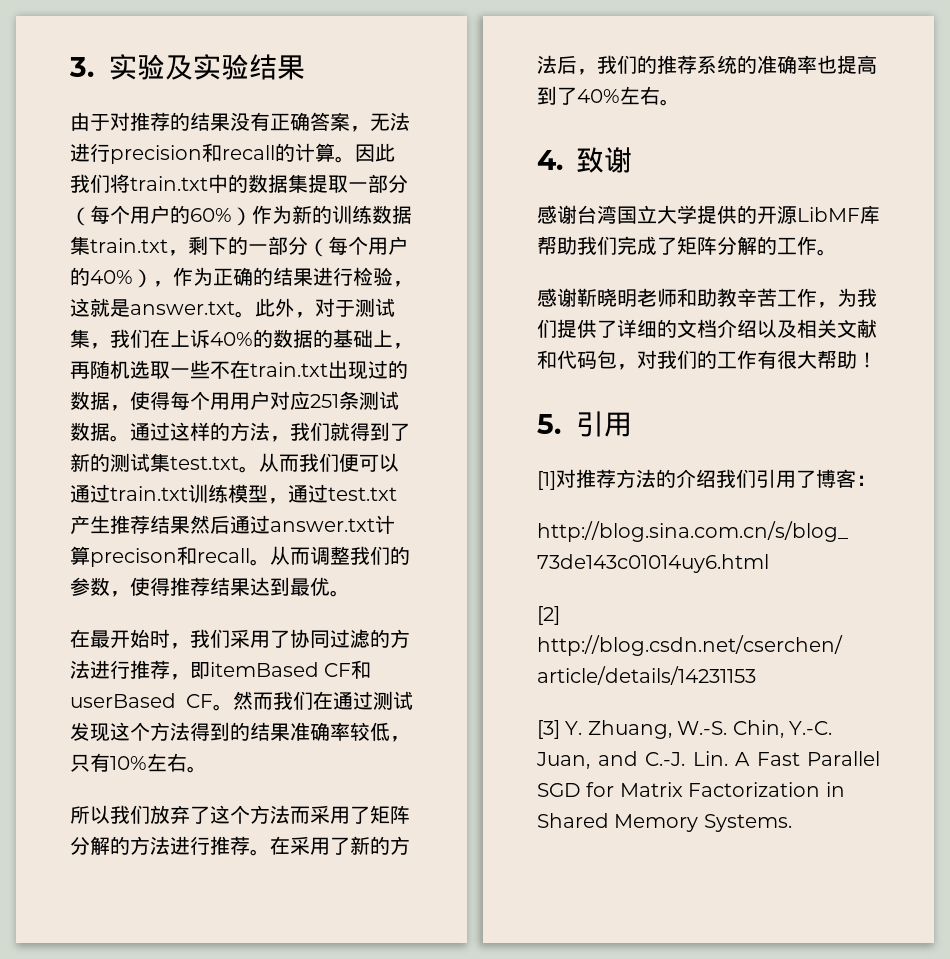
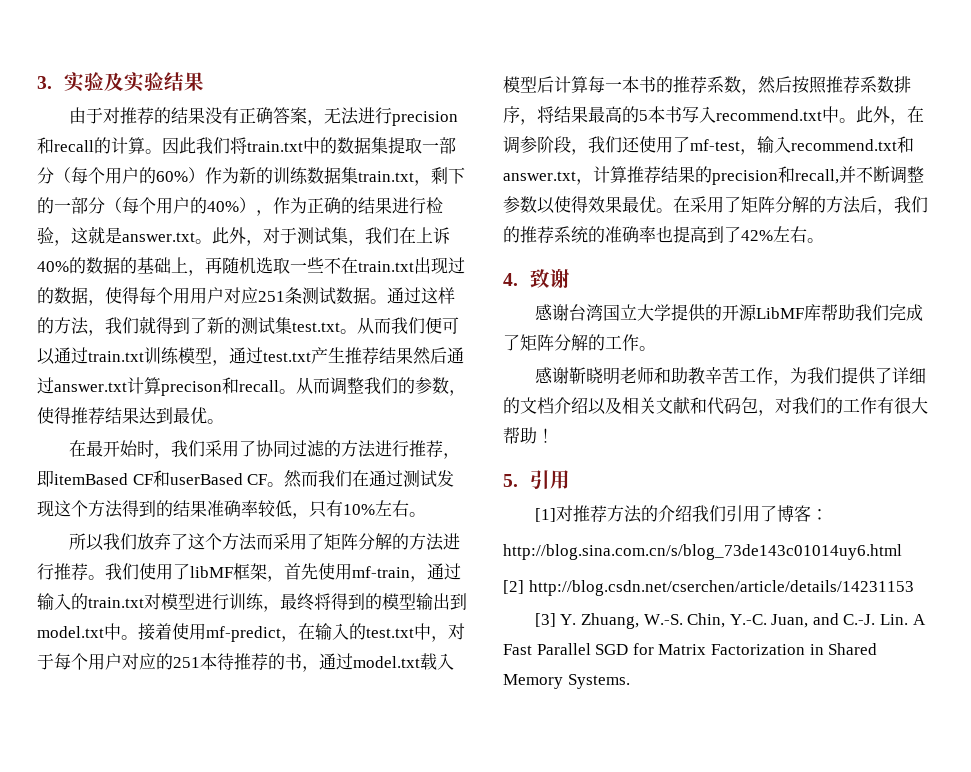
- 在采用了新的方法后，我们的推荐系统的准确率也提高到了40%左右。
+ 我们使用了libMF框架，首先使用mf-train，通过输入的train.txt对模型进行训练，最终将得到的模型输出到model.txt中。接着使用mf-predict，在输入的test.txt中，对于每个用户对应的251本待推荐的书，通过model.txt载入模型后计算每一本书的推荐系数，然后按照推荐系数排序，将结果最高的5本书写入recommend.txt中。此外，在调参阶段，我们还使用了mf-test，输入recommend.txt和answer.txt，计算推荐结果的precision和recall,并不断调整参数以使得效果最优。在采用了矩阵分解的方法后，我们的推荐系统的准确率也提高到了42%左右。

